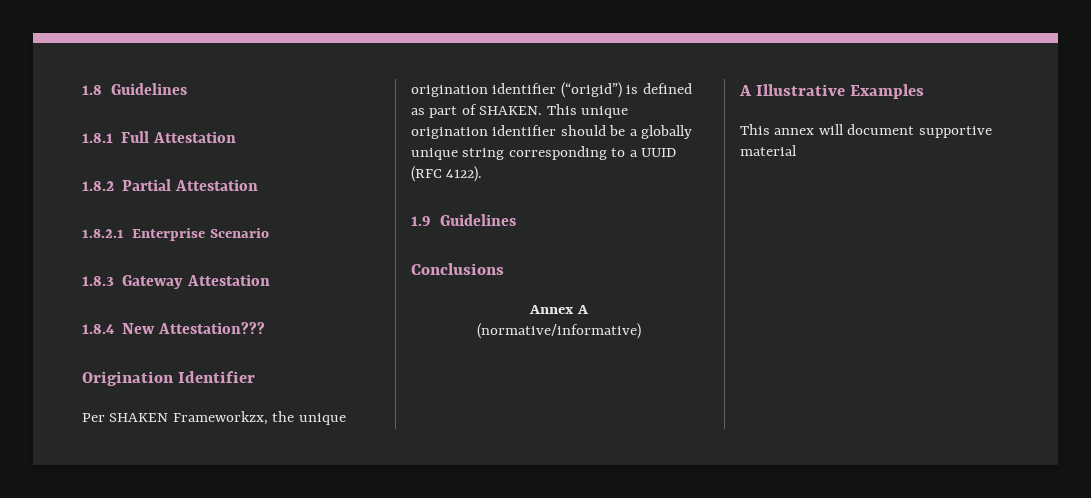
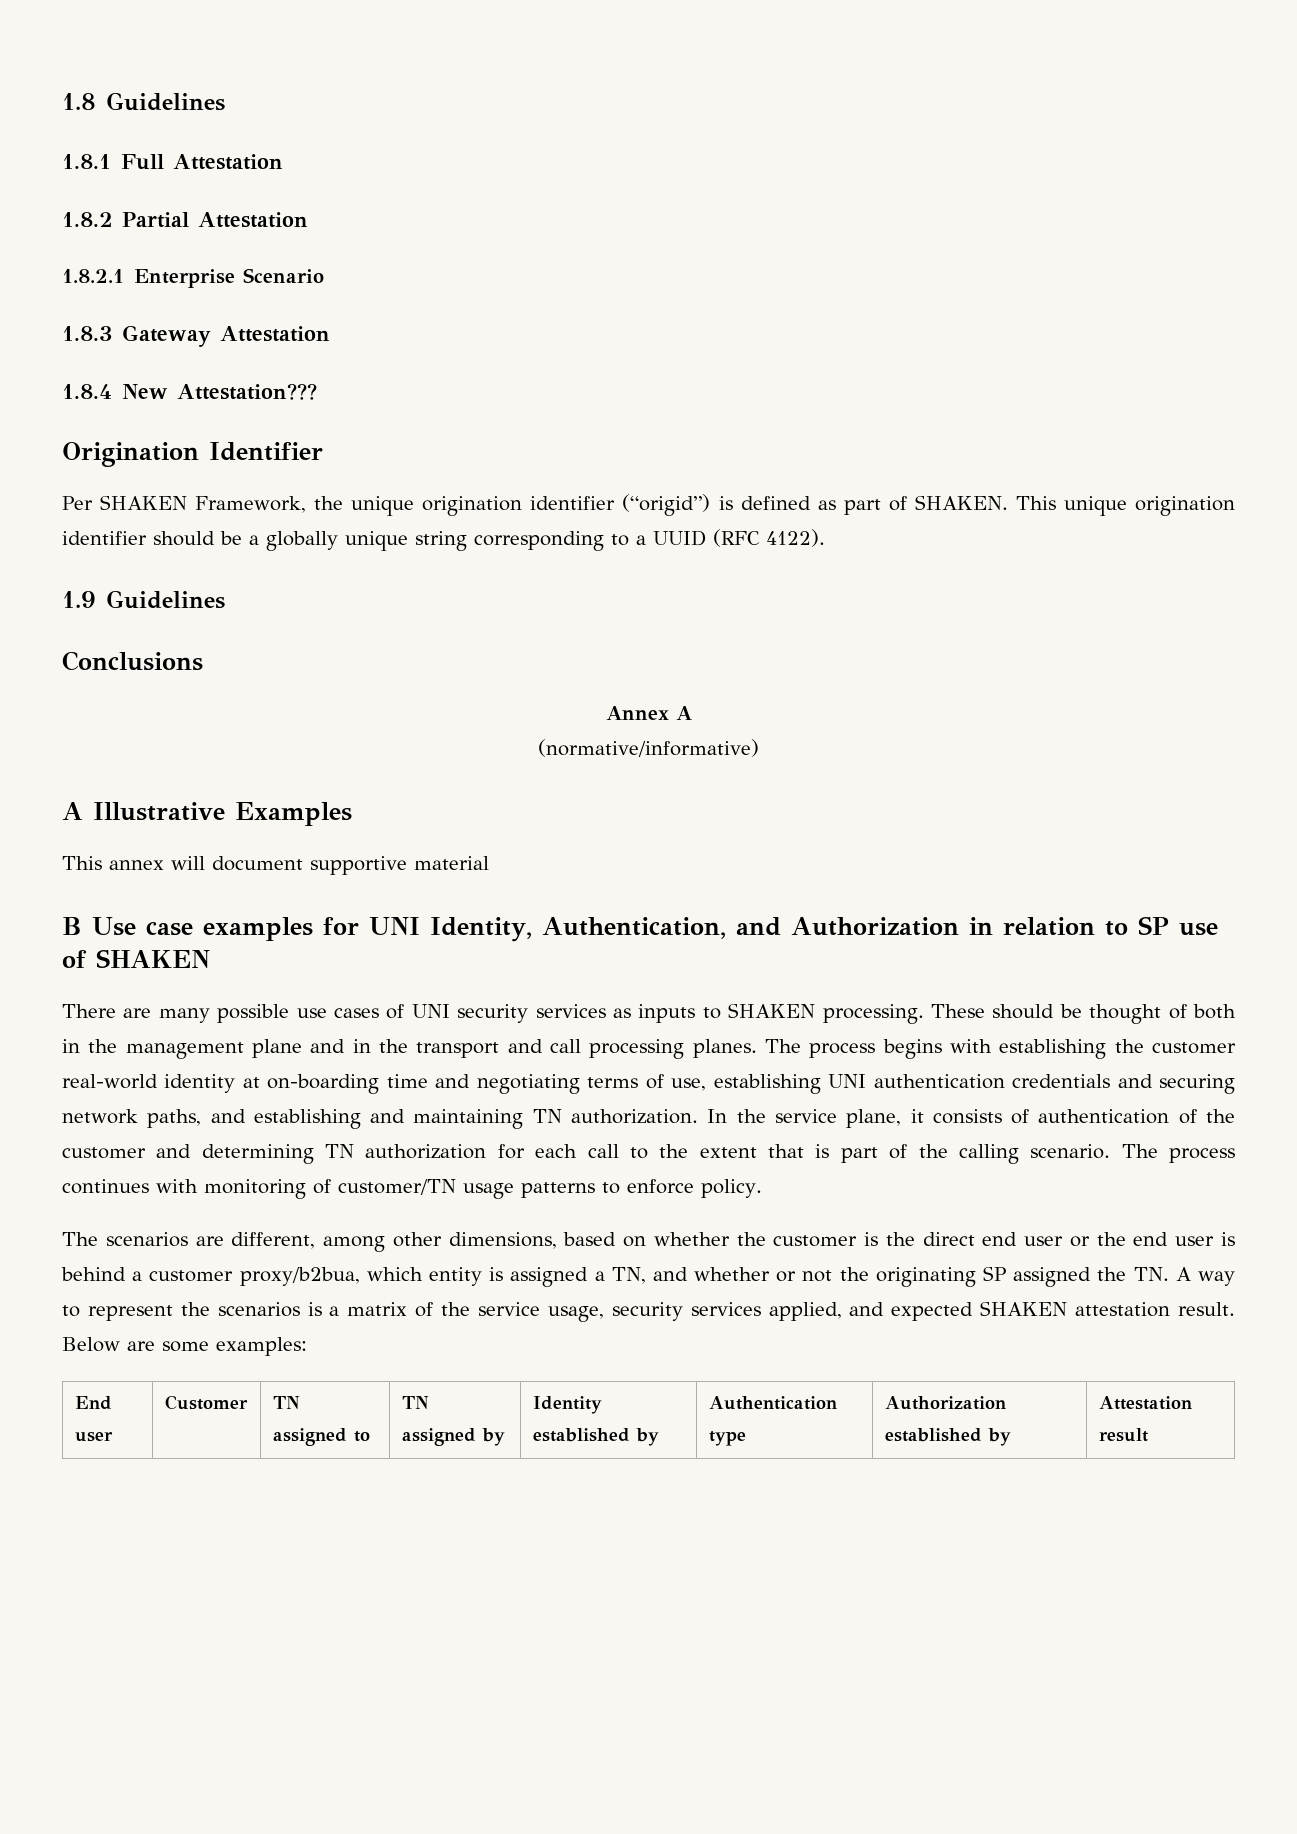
- Per SHAKEN Frameworkzx, the unique origination identifier (“origid”) is defined as part of SHAKEN.
+ Per SHAKEN Framework, the unique origination identifier (“origid”) is defined as part of SHAKEN.
+ B Use case examples for UNI Identity, Authentication, and Authorization in relation to SP use of SHAKEN
+ There are many possible use cases of UNI security services as inputs to SHAKEN processing. These should be thought of both in the management plane and in the transport and call processing planes. The process begins with establishing the customer real-world identity at on-boarding time and negotiating terms of use, establishing UNI authentication credentials and securing network paths, and establishing and maintaining TN authorization. In the service plane, it consists of authentication of the customer and determining TN authorization for each call to the extent that is part of the calling scenario. The process continues with monitoring of customer/TN usage patterns to enforce policy.
+ The scenarios are different, among other dimensions, based on whether the customer is the direct end user or the end user is behind a customer proxy/b2bua, which entity is assigned a TN, and whether or not the originating SP assigned the TN. A way to represent the scenarios is a matrix of the service usage, security services applied, and expected SHAKEN attestation result. Below are some examples:
+ End user | Customer | TN assigned to | TN assigned by | Identity established by | Authentication type | Authorization established by | Attestation result

